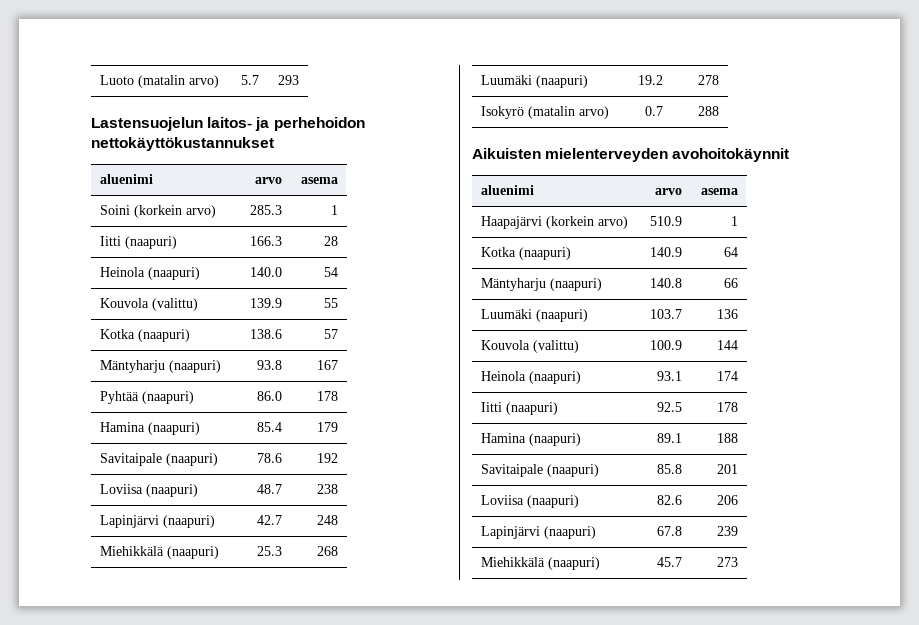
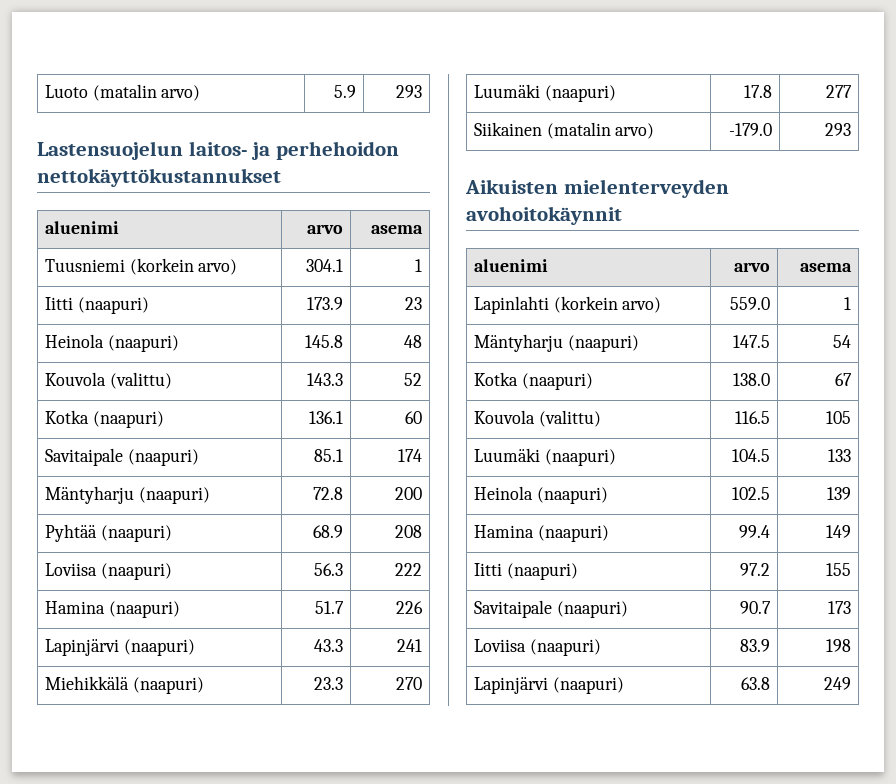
- Luoto (matalin arvo) | 5.7 | 293
+ Luoto (matalin arvo) | 5.9 | 293
- Soini (korkein arvo) | 285.3 | 1
+ Tuusniemi (korkein arvo) | 304.1 | 1
- Iitti (naapuri) | 166.3 | 28
- Heinola (naapuri) | 140.0 | 54
- Kouvola (valittu) | 139.9 | 55
- Kotka (naapuri) | 138.6 | 57
- Mäntyharju (naapuri) | 93.8 | 167
+ Iitti (naapuri) | 173.9 | 23
+ Heinola (naapuri) | 145.8 | 48
+ Kouvola (valittu) | 143.3 | 52
+ Kotka (naapuri) | 136.1 | 60
+ Savitaipale (naapuri) | 85.1 | 174
+ Mäntyharju (naapuri) | 72.8 | 200
- Pyhtää (naapuri) | 86.0 | 178
- Hamina (naapuri) | 85.4 | 179
- Savitaipale (naapuri) | 78.6 | 192
- Loviisa (naapuri) | 48.7 | 238
- Lapinjärvi (naapuri) | 42.7 | 248
- Miehikkälä (naapuri) | 25.3 | 268
- Luumäki (naapuri) | 19.2 | 278
- Isokyrö (matalin arvo) | 0.7 | 288
+ Pyhtää (naapuri) | 68.9 | 208
+ Loviisa (naapuri) | 56.3 | 222
+ Hamina (naapuri) | 51.7 | 226
+ Lapinjärvi (naapuri) | 43.3 | 241
+ Miehikkälä (naapuri) | 23.3 | 270
+ Luumäki (naapuri) | 17.8 | 277
+ Siikainen (matalin arvo) | -179.0 | 293
- Haapajärvi (korkein arvo) | 510.9 | 1
- Kotka (naapuri) | 140.9 | 64
- Mäntyharju (naapuri) | 140.8 | 66
- Luumäki (naapuri) | 103.7 | 136
- Kouvola (valittu) | 100.9 | 144
- Heinola (naapuri) | 93.1 | 174
- Iitti (naapuri) | 92.5 | 178
- Hamina (naapuri) | 89.1 | 188
- Savitaipale (naapuri) | 85.8 | 201
- Loviisa (naapuri) | 82.6 | 206
- Lapinjärvi (naapuri) | 67.8 | 239
- Miehikkälä (naapuri) | 45.7 | 273
+ Lapinlahti (korkein arvo) | 559.0 | 1
+ Mäntyharju (naapuri) | 147.5 | 54
+ Kotka (naapuri) | 138.0 | 67
+ Kouvola (valittu) | 116.5 | 105
+ Luumäki (naapuri) | 104.5 | 133
+ Heinola (naapuri) | 102.5 | 139
+ Hamina (naapuri) | 99.4 | 149
+ Iitti (naapuri) | 97.2 | 155
+ Savitaipale (naapuri) | 90.7 | 173
+ Loviisa (naapuri) | 83.9 | 198
+ Lapinjärvi (naapuri) | 63.8 | 249

